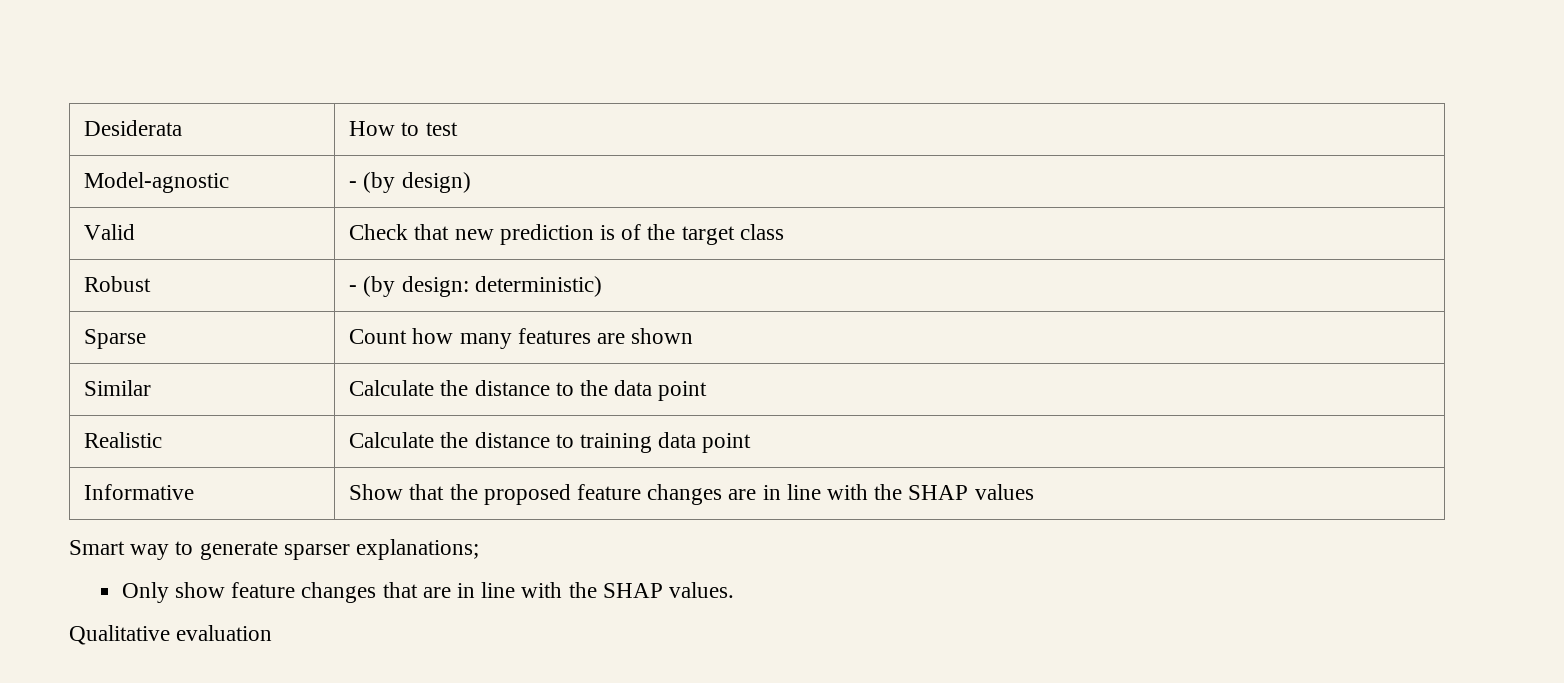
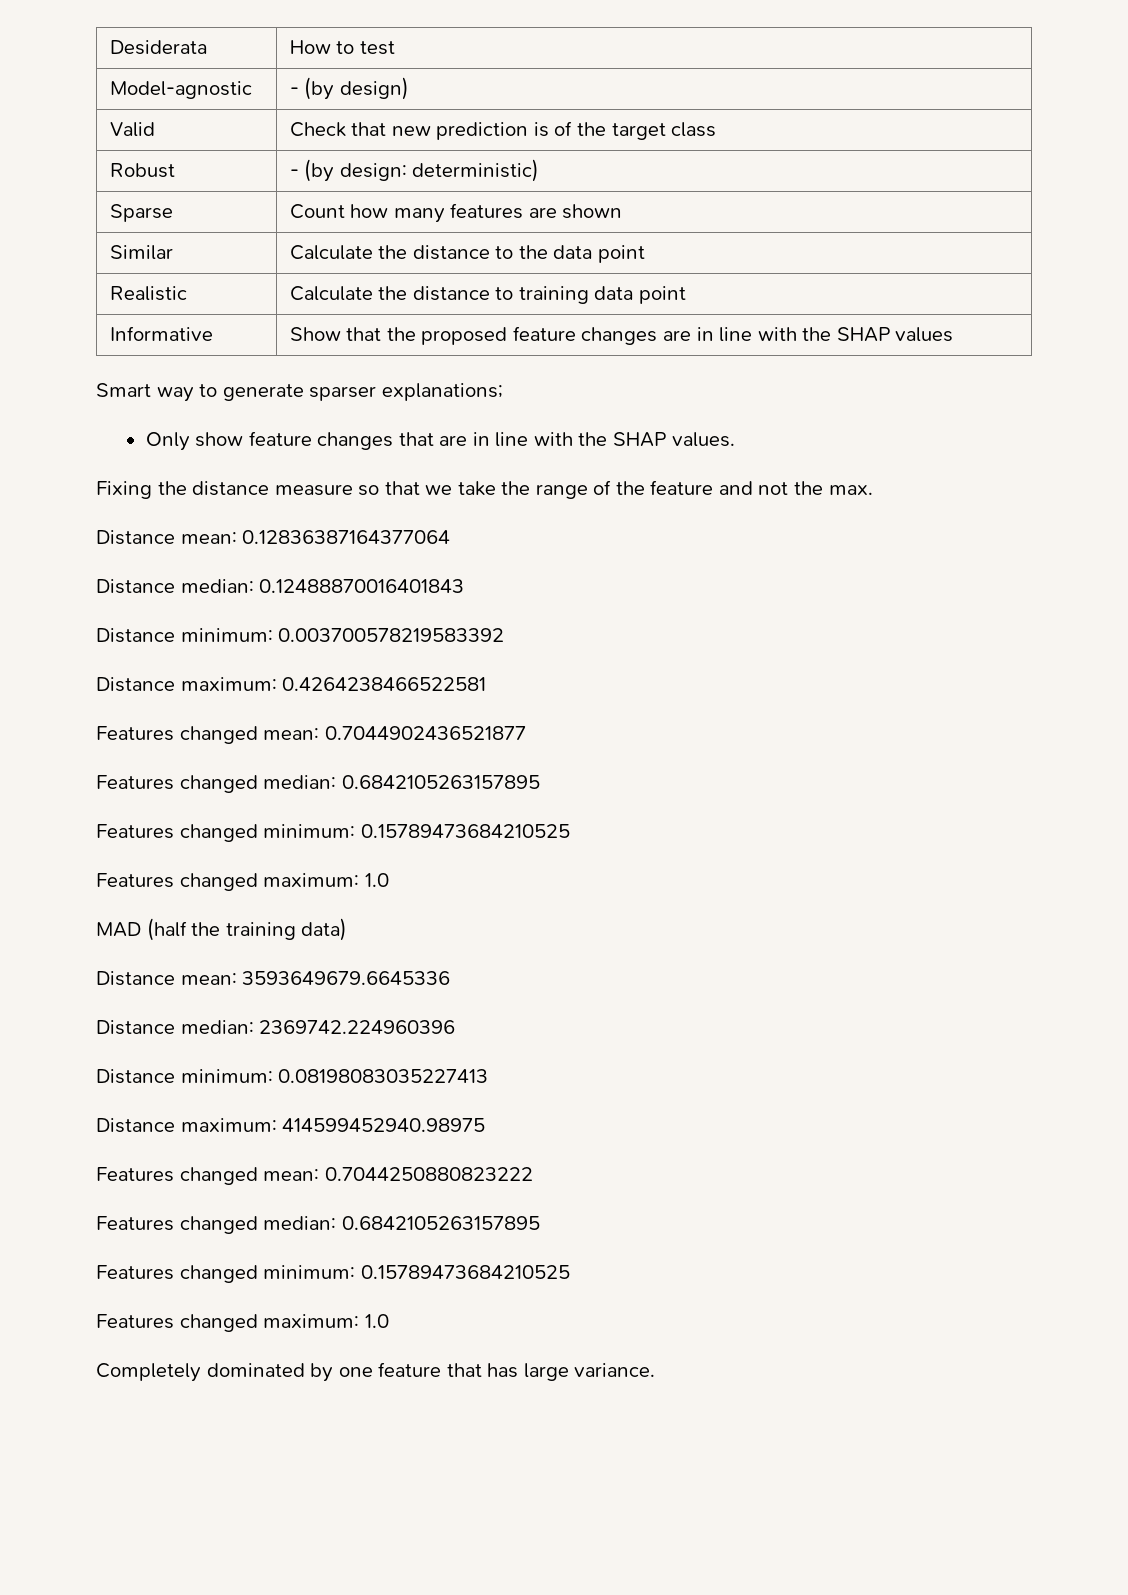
- Qualitative evaluation
+ Fixing the distance measure so that we take the range of the feature and not the max.
+ Distance mean: 0.12836387164377064
+ Distance median: 0.12488870016401843
+ Distance minimum: 0.003700578219583392
+ Distance maximum: 0.4264238466522581
+ Features changed mean: 0.7044902436521877
+ Features changed median: 0.6842105263157895
+ Features changed minimum: 0.15789473684210525
+ Features changed maximum: 1.0
+ MAD (half the training data)
+ Distance mean: 3593649679.6645336
+ Distance median: 2369742.224960396
+ Distance minimum: 0.08198083035227413
+ Distance maximum: 414599452940.98975
+ Features changed mean: 0.7044250880823222
+ Features changed median: 0.6842105263157895
+ Features changed minimum: 0.15789473684210525
+ Features changed maximum: 1.0
+ Completely dominated by one feature that has large variance.

